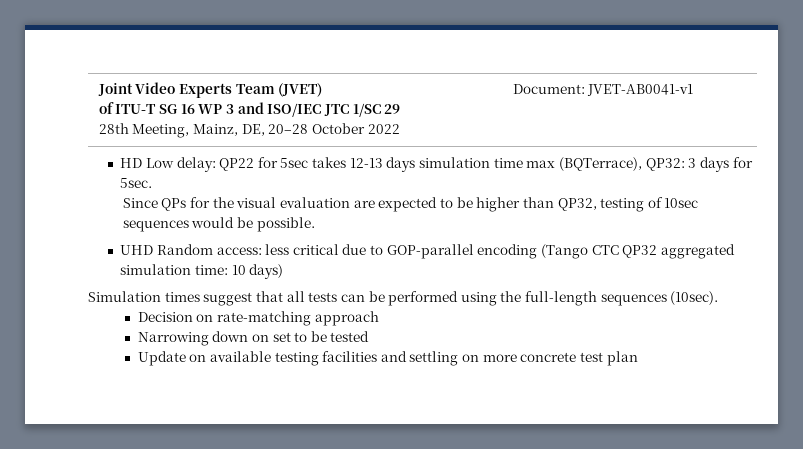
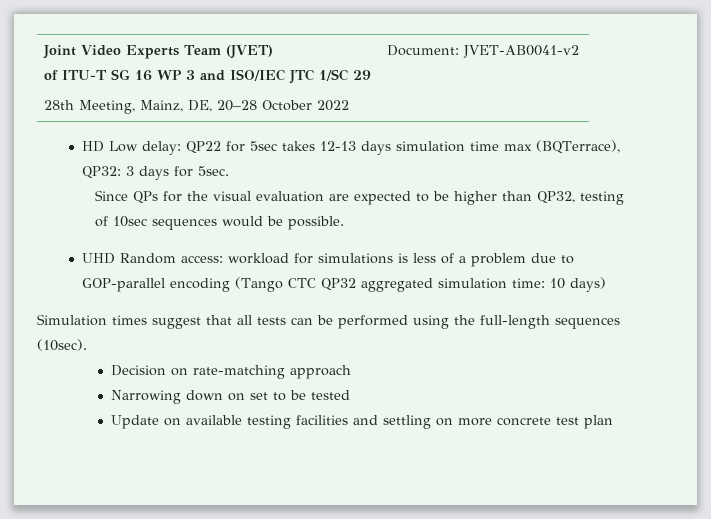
  Joint Video Experts Team (JVET)
  of ITU-T SG 16 WP 3 and ISO/IEC JTC 1/SC 29
- 28th Meeting, Mainz, DE, 20–28 October 2022 | Document: JVET-AB0041-v1
+ 28th Meeting, Mainz, DE, 20–28 October 2022 | Document: JVET-AB0041-v2
- UHD Random access: less critical due to GOP-parallel encoding (Tango CTC QP32 aggregated simulation time: 10 days)
+ UHD Random access: workload for simulations is less of a problem due to GOP-parallel encoding (Tango CTC QP32 aggregated simulation time: 10 days)

